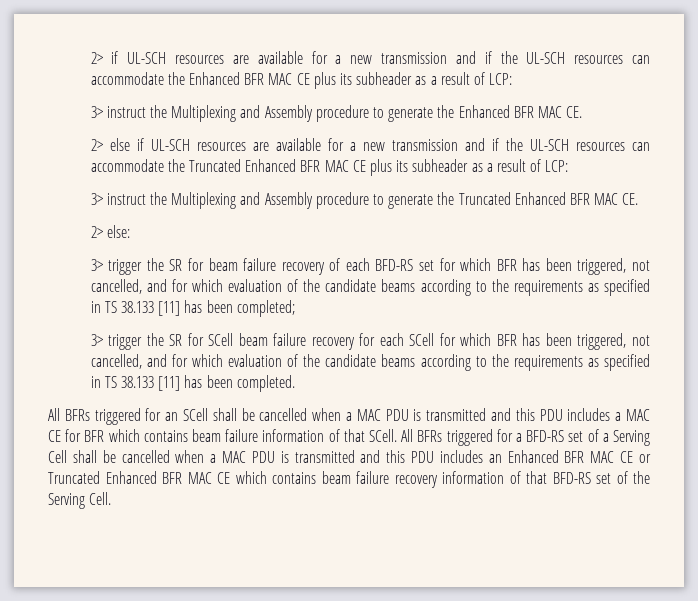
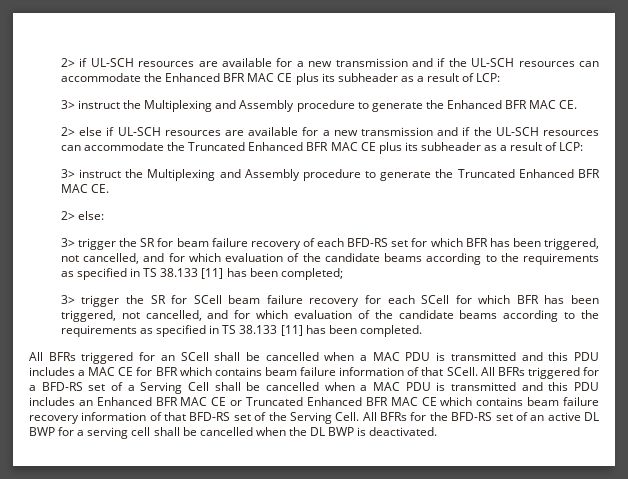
+ All BFRs for the BFD-RS set of an active DL BWP for a serving cell shall be cancelled when the DL BWP is deactivated.

